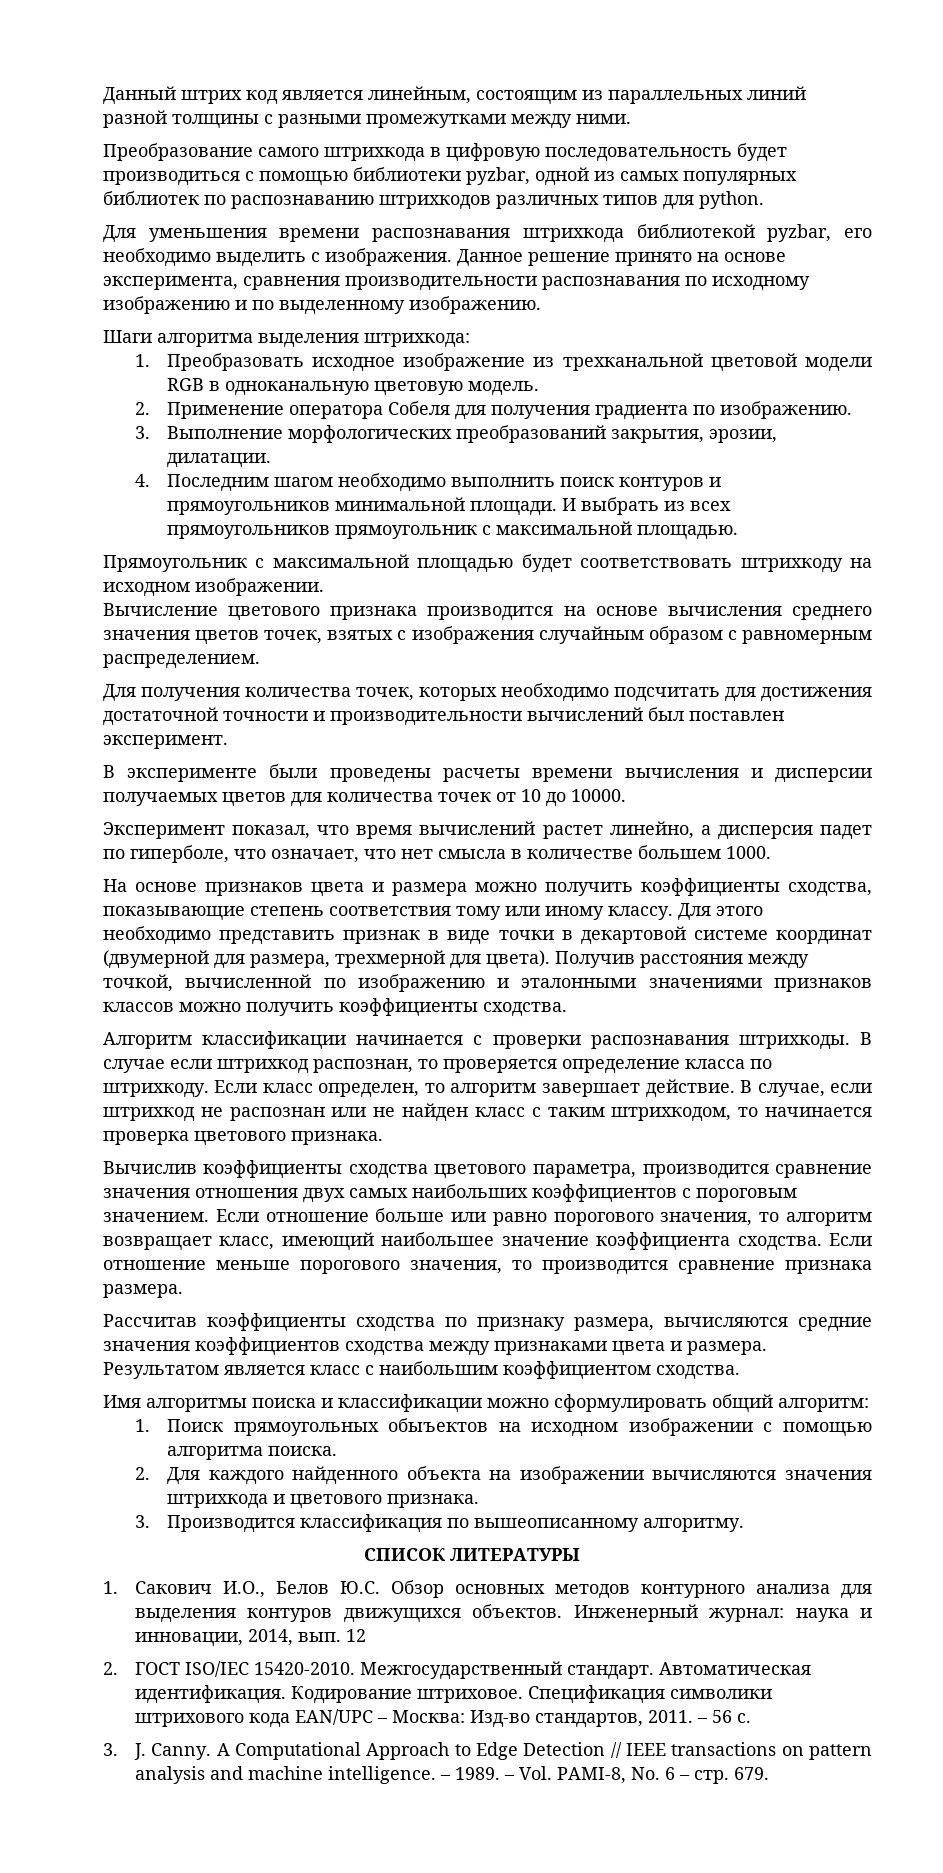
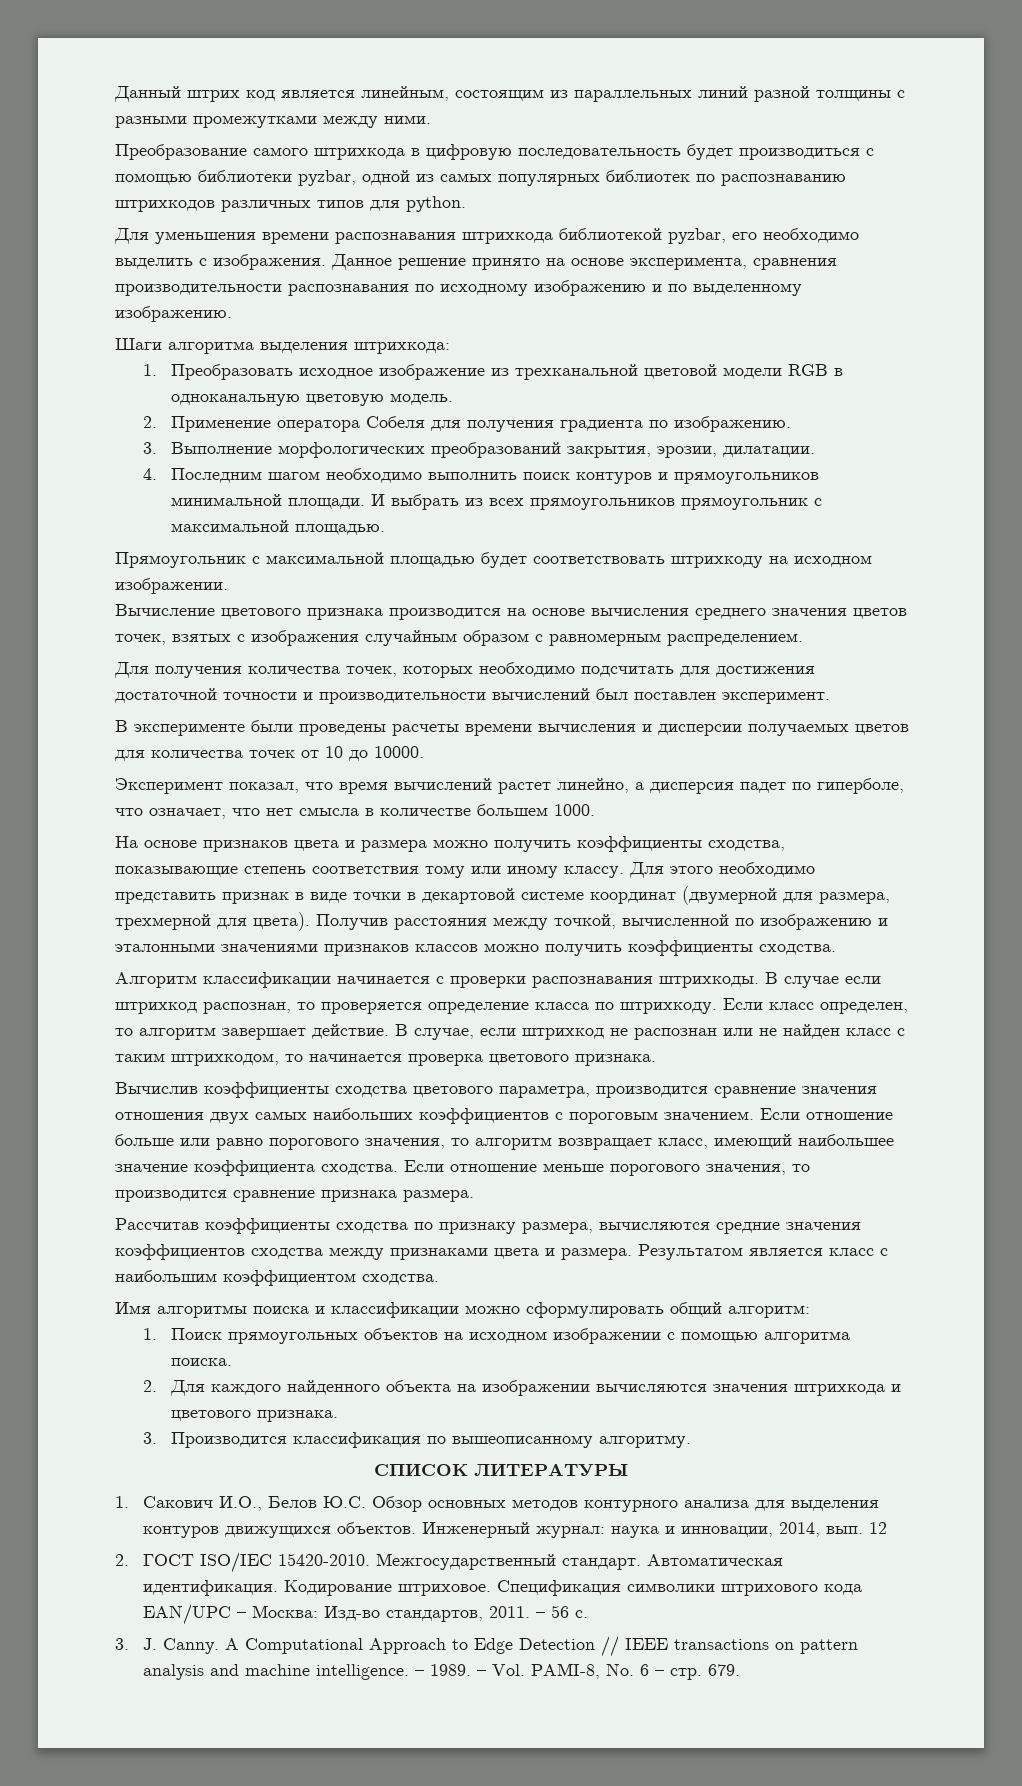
- 1. Поиск прямоугольных обыъектов на исходном изображении с помощью алгоритма поиска.
+ 1. Поиск прямоугольных объектов на исходном изображении с помощью алгоритма поиска.

